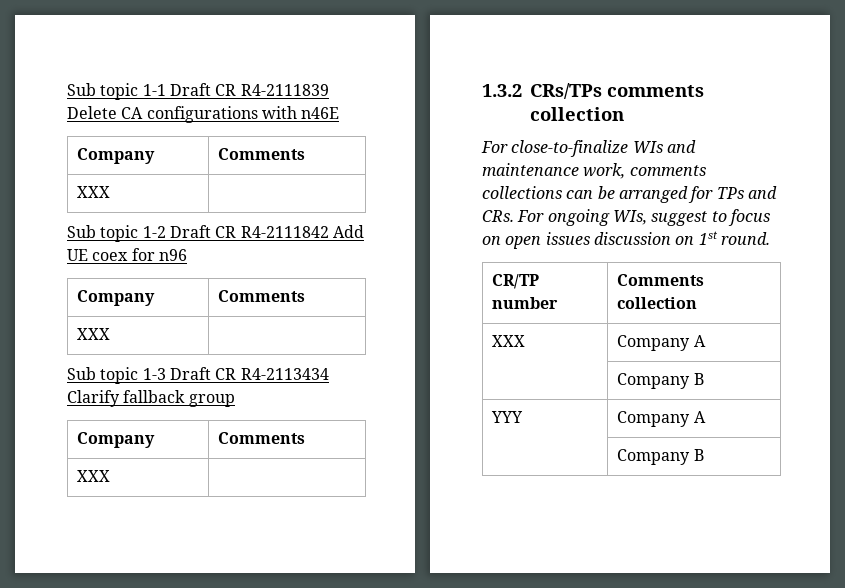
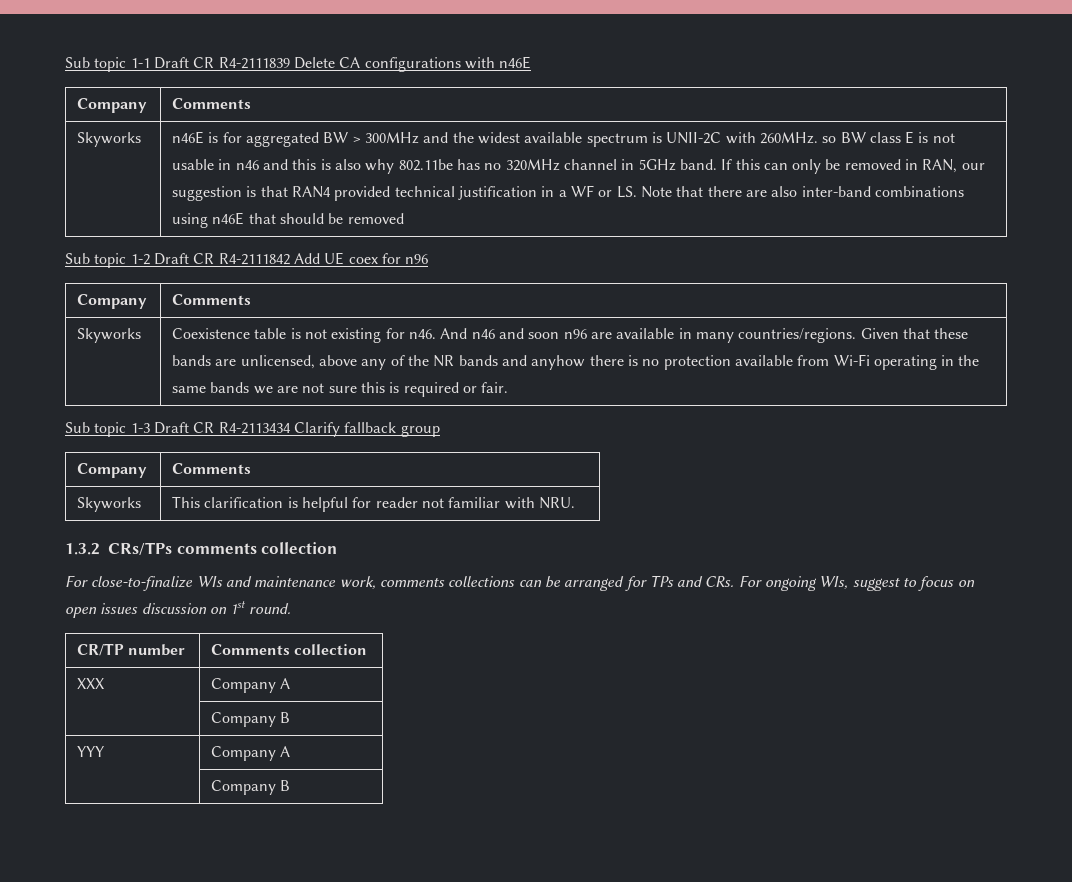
  Sub topic 1-1 Draft CR R4-2111839 Delete CA configurations with n46E
  Company | Comments
- XXX
+ Skyworks | n46E is for aggregated BW > 300MHz and the widest available spectrum is UNII-2C with 260MHz. so BW class E is not usable in n46 and this is also why 802.11be has no 320MHz channel in 5GHz band. If this can only be removed in RAN, our suggestion is that RAN4 provided technical justification in a WF or LS. Note that there are also inter-band combinations using n46E that should be removed
  Sub topic 1-2 Draft CR R4-2111842 Add UE coex for n96
  Company | Comments
- XXX
+ Skyworks | Coexistence table is not existing for n46. And n46 and soon n96 are available in many countries/regions. Given that these bands are unlicensed, above any of the NR bands and anyhow there is no protection available from Wi-Fi operating in the same bands we are not sure this is required or fair.
  Sub topic 1-3 Draft CR R4-2113434 Clarify fallback group
  Company | Comments
- XXX |
+ Skyworks | This clarification is helpful for reader not familiar with NRU.

